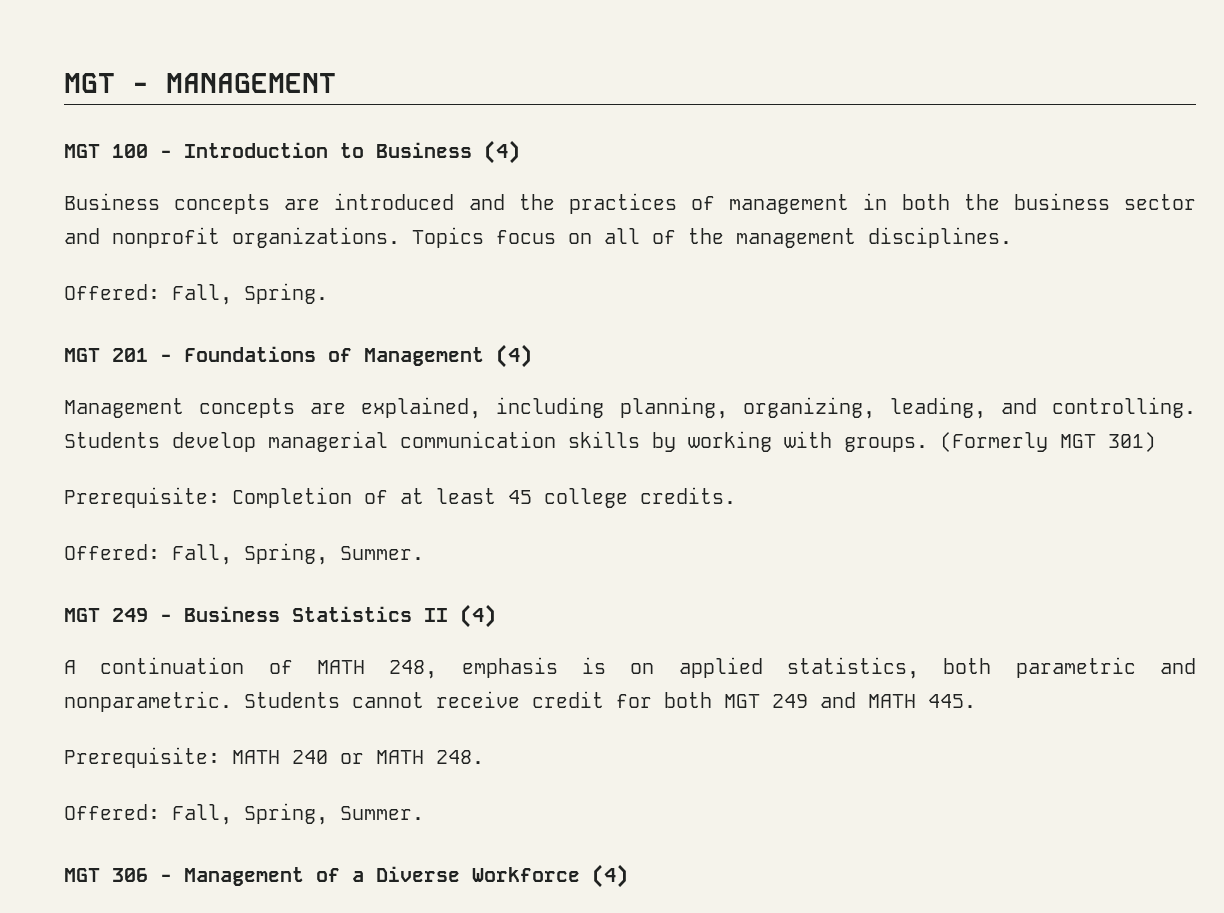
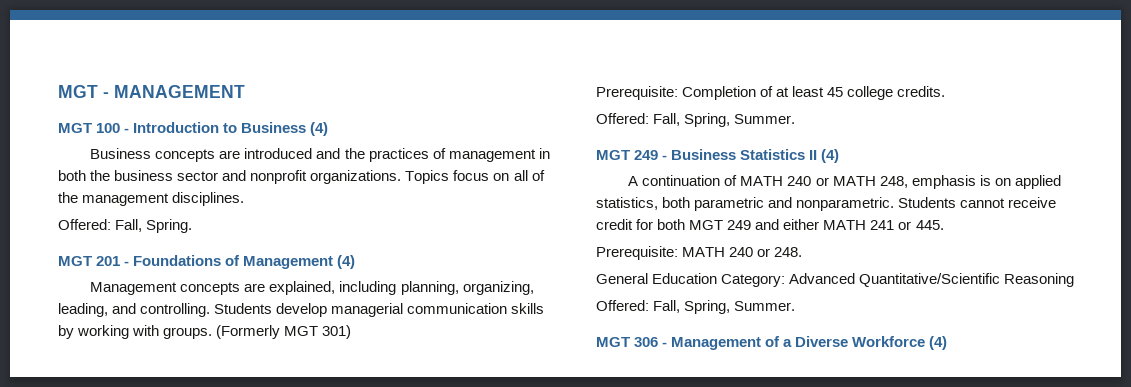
- A continuation of MATH 248, emphasis is on applied statistics, both parametric and nonparametric.
+ A continuation of MATH 240 or MATH 248, emphasis is on applied statistics, both parametric and nonparametric.
- Students cannot receive credit for both MGT 249 and MATH 445.
+ Students cannot receive credit for both MGT 249 and either MATH 241 or 445.
- Prerequisite: MATH 240 or MATH 248.
+ Prerequisite: MATH 240 or 248.
+ General Education Category: Advanced Quantitative/Scientific Reasoning

